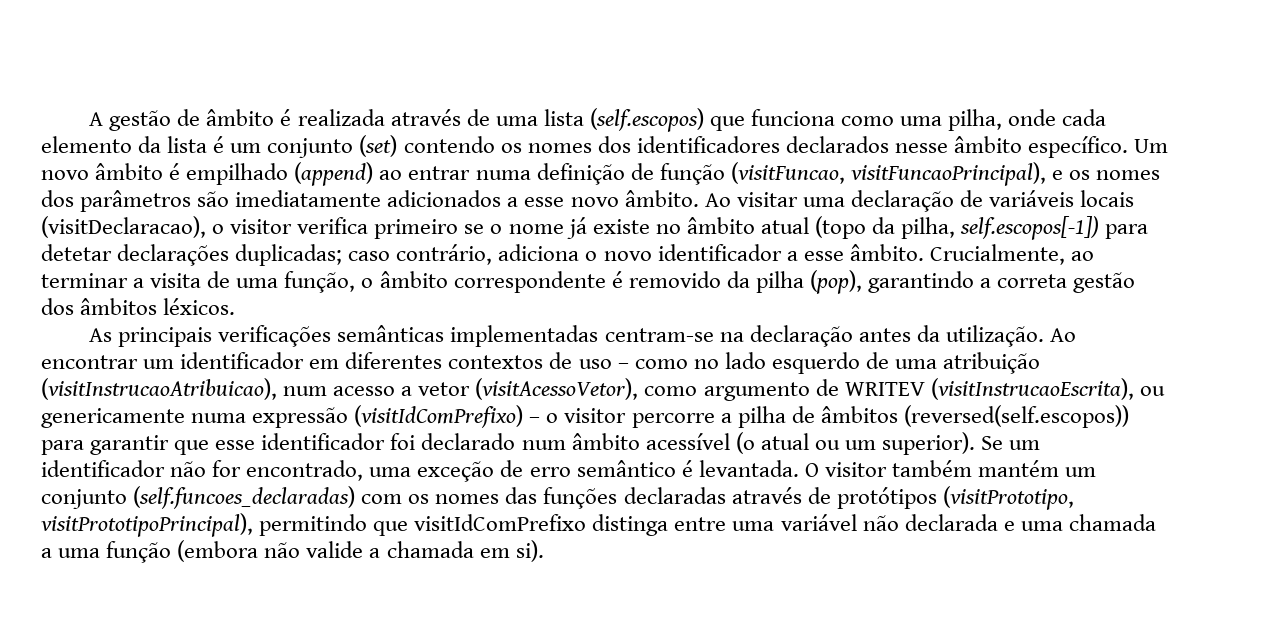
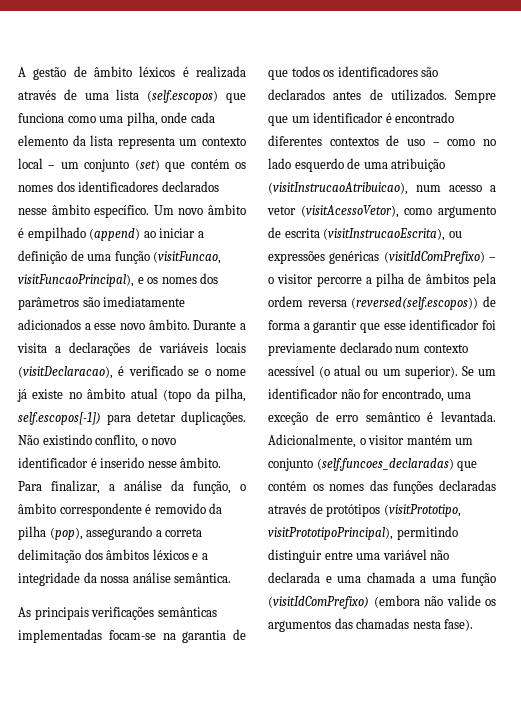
- A gestão de âmbito é realizada através de uma lista (self.escopos) que funciona como uma pilha, onde cada elemento da lista é um conjunto (set) contendo os nomes dos identificadores declarados nesse âmbito específico.
+ A gestão de âmbito léxicos é realizada através de uma lista (self.escopos) que funciona como uma pilha, onde cada elemento da lista representa um contexto local – um conjunto (set) que contém os nomes dos identificadores declarados nesse âmbito específico.
- Um novo âmbito é empilhado (append) ao entrar numa definição de função (visitFuncao, visitFuncaoPrincipal), e os nomes dos parâmetros são imediatamente adicionados a esse novo âmbito.
+ Um novo âmbito é empilhado (append) ao iniciar a definição de uma função (visitFuncao, visitFuncaoPrincipal), e os nomes dos parâmetros são imediatamente adicionados a esse novo âmbito.
- Ao visitar uma declaração de variáveis locais (visitDeclaracao), o visitor verifica primeiro se o nome já existe no âmbito atual (topo da pilha, self.escopos[-1]) para detetar declarações duplicadas; caso contrário, adiciona o novo identificador a esse âmbito. Crucialmente, ao terminar a visita de uma função, o âmbito correspondente é removido da pilha (pop), garantindo a correta gestão dos âmbitos léxicos.
+ Durante a visita a declarações de variáveis locais (visitDeclaracao), é verificado se o nome já existe no âmbito atual (topo da pilha, self.escopos[-1]) para detetar duplicações. Não existindo conflito, o novo identificador é inserido nesse âmbito. Para finalizar, a análise da função, o âmbito correspondente é removido da pilha (pop), assegurando a correta delimitação dos âmbitos léxicos e a integridade da nossa análise semântica.
- As principais verificações semânticas implementadas centram-se na declaração antes da utilização. Ao encontrar um identificador em diferentes contextos de uso – como no lado esquerdo de uma atribuição (visitInstrucaoAtribuicao), num acesso a vetor (visitAcessoVetor), como argumento de WRITEV (visitInstrucaoEscrita), ou genericamente numa expressão (visitIdComPrefixo) – o visitor percorre a pilha de âmbitos (reversed(self.escopos)) para garantir que esse identificador foi declarado num âmbito acessível (o atual ou um superior).
+ As principais verificações semânticas implementadas focam-se na garantia de que todos os identificadores são declarados antes de utilizados. Sempre que um identificador é encontrado diferentes contextos de uso – como no lado esquerdo de uma atribuição (visitInstrucaoAtribuicao), num acesso a vetor (visitAcessoVetor), como argumento de escrita (visitInstrucaoEscrita), ou expressões genéricas (visitIdComPrefixo) – o visitor percorre a pilha de âmbitos pela ordem reversa (reversed(self.escopos)) de forma a garantir que esse identificador foi previamente declarado num contexto acessível (o atual ou um superior).
- O visitor também mantém um conjunto (self.funcoes_declaradas) com os nomes das funções declaradas através de protótipos (visitPrototipo, visitPrototipoPrincipal), permitindo que visitIdComPrefixo distinga entre uma variável não declarada e uma chamada a uma função (embora não valide a chamada em si).
+ Adicionalmente, o visitor mantém um conjunto (self.funcoes_declaradas) que contém os nomes das funções declaradas através de protótipos (visitPrototipo, visitPrototipoPrincipal), permitindo distinguir entre uma variável não declarada e uma chamada a uma função (visitIdComPrefixo) (embora não valide os argumentos das chamadas nesta fase).

